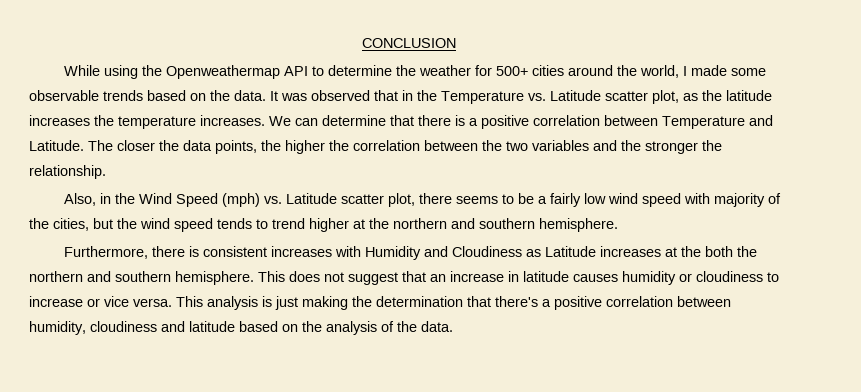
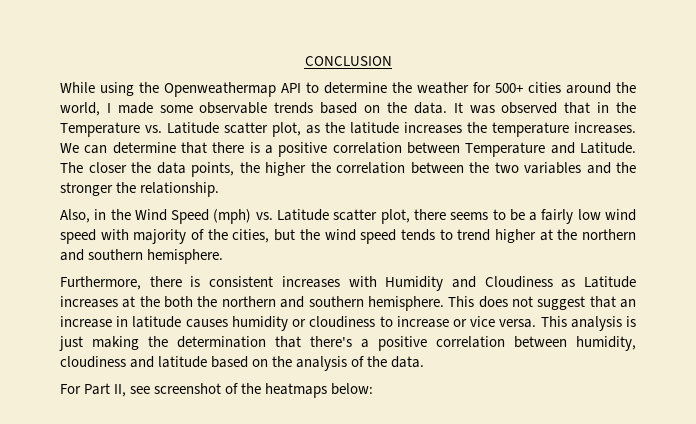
+ For Part II, see screenshot of the heatmaps below:

